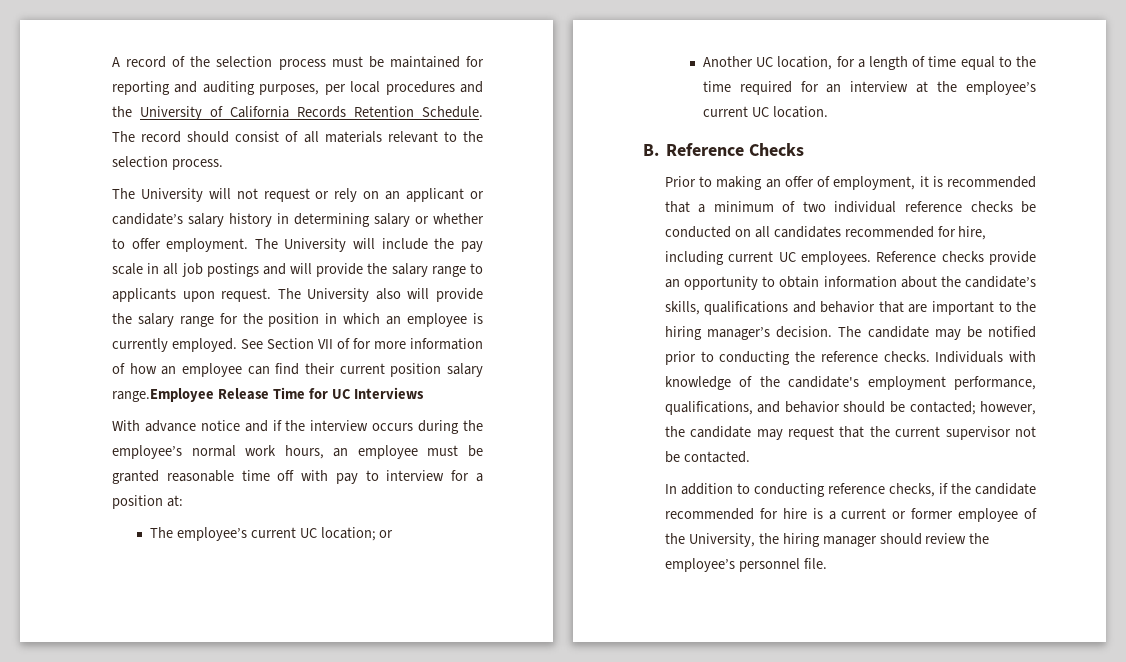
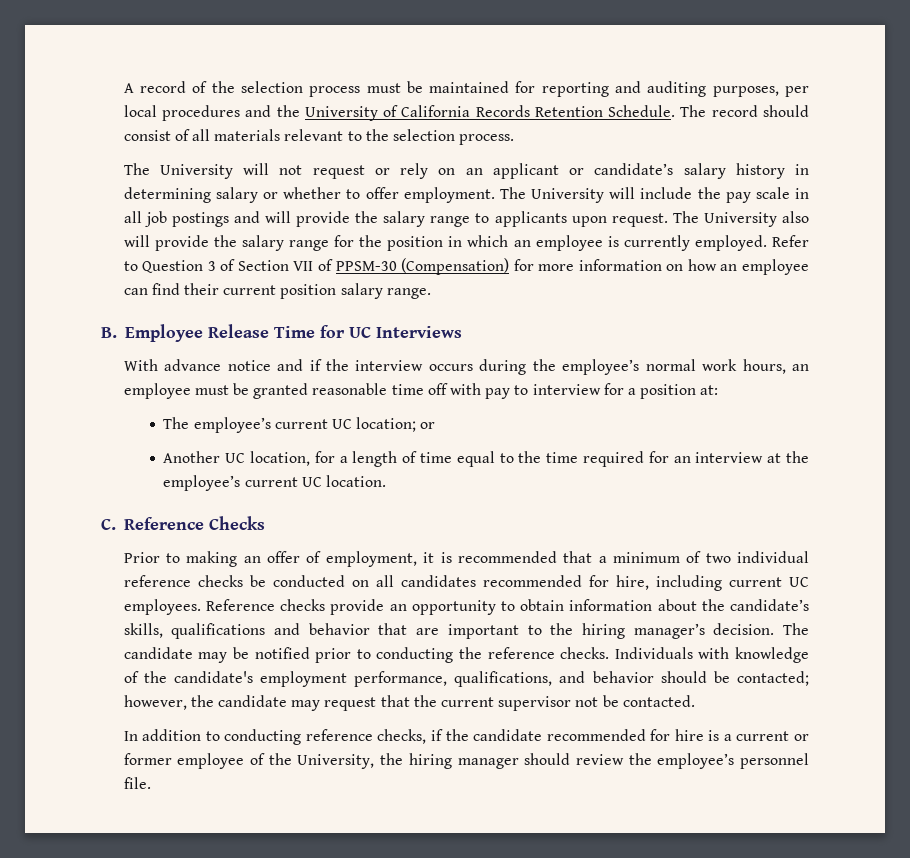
- See Section VII of for more information of how an employee can find their current position salary range.Employee Release Time for UC Interviews
+ Refer to Question 3 of Section VII of PPSM-30 (Compensation) for more information on how an employee can find their current position salary range.
+ B. Employee Release Time for UC Interviews
- B. Reference Checks
+ C. Reference Checks

